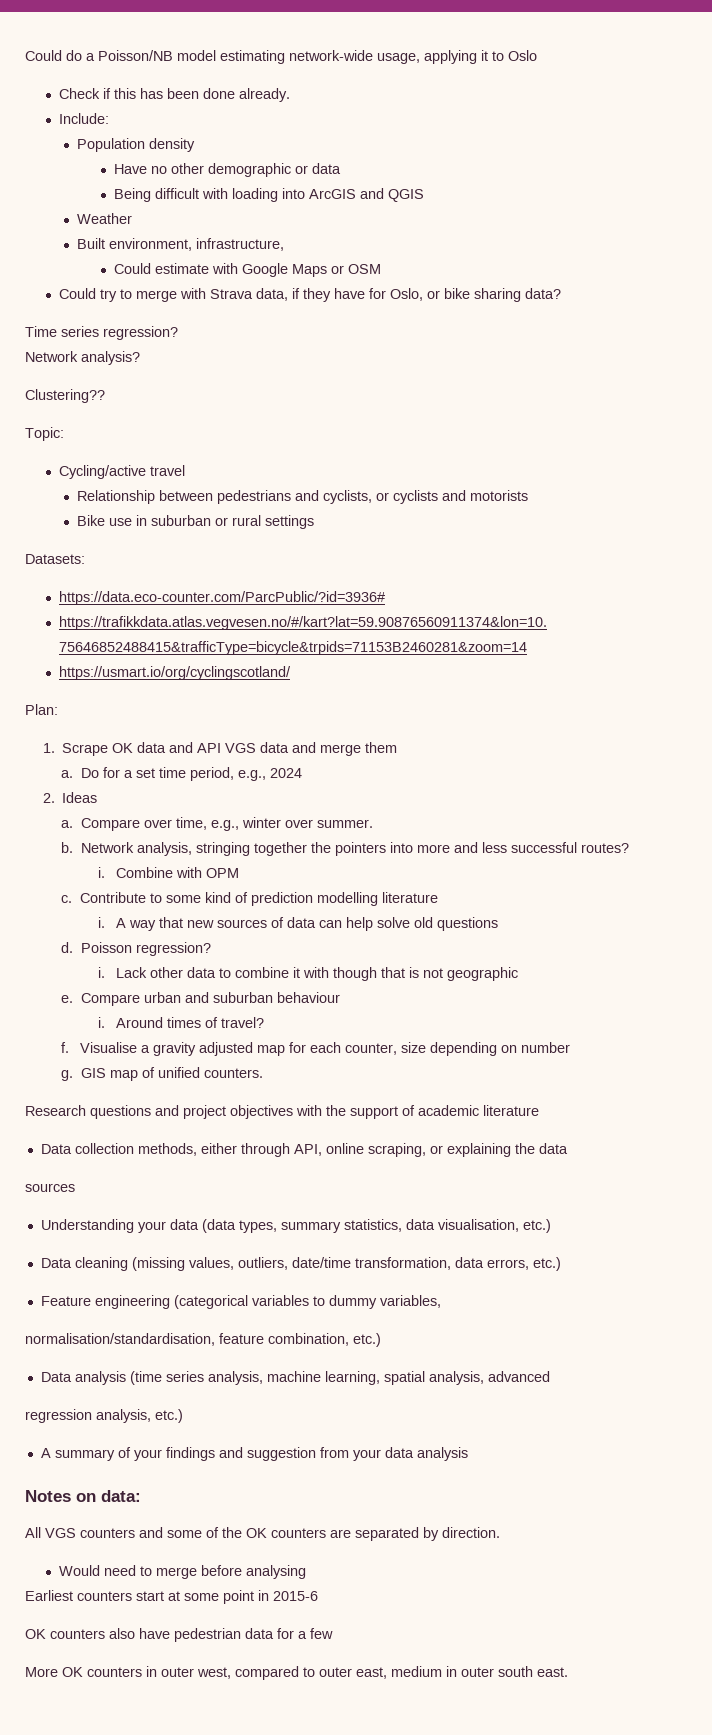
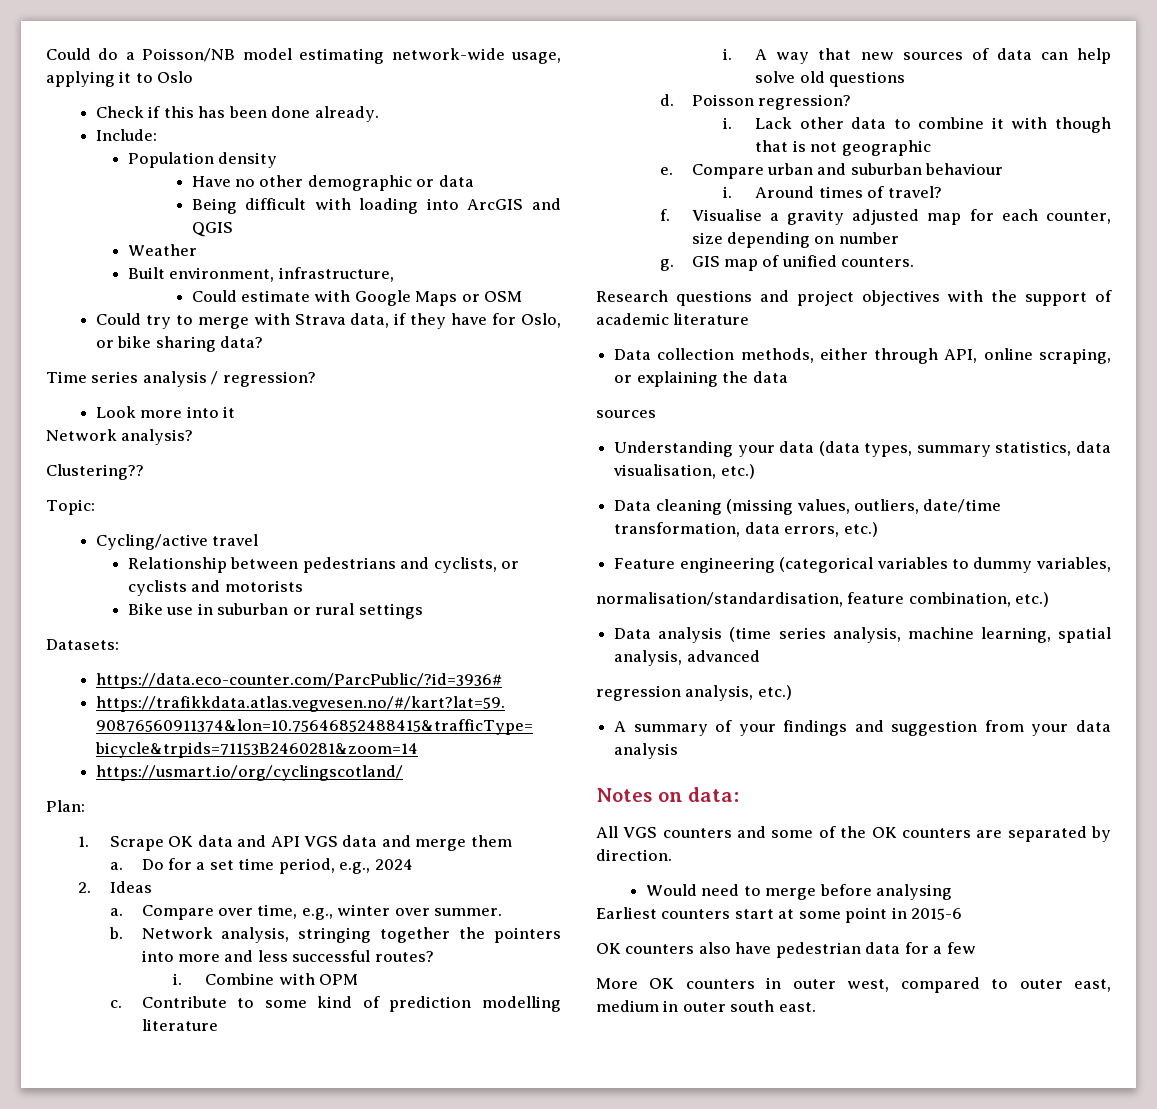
- Time series regression?
+ Time series analysis / regression?
+ Look more into it

